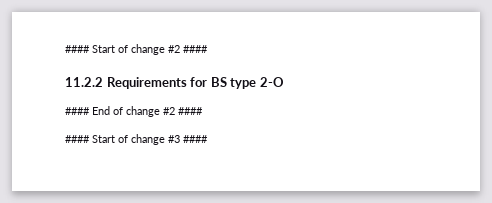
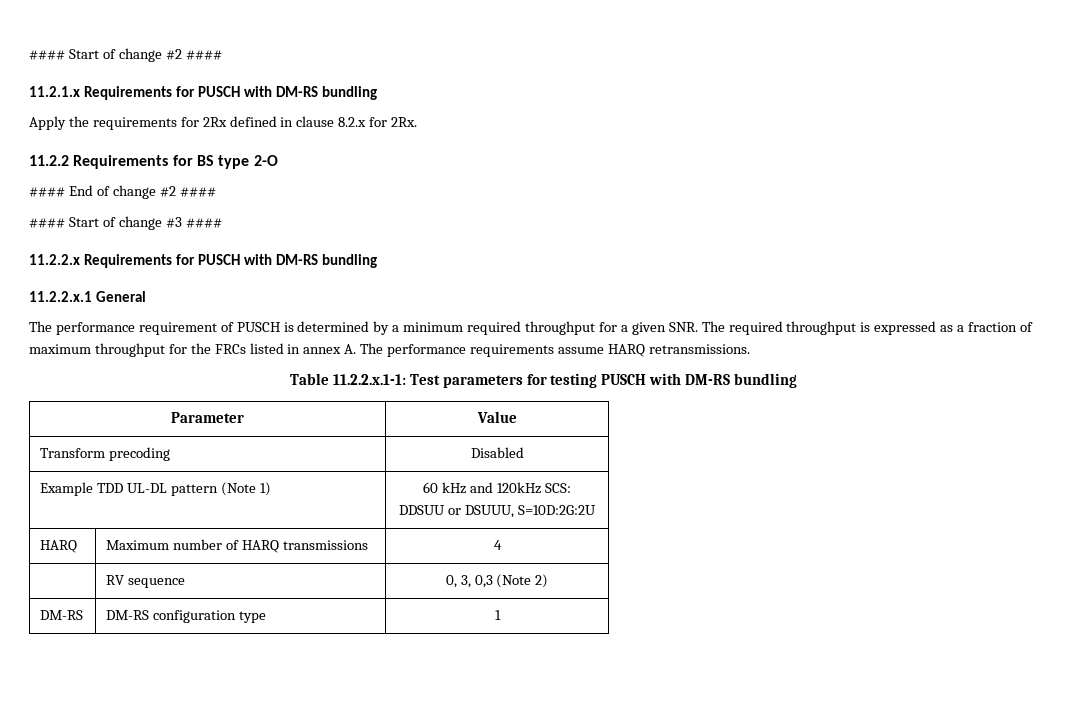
+ 11.2.1.x Requirements for PUSCH with DM-RS bundling
+ Apply the requirements for 2Rx defined in clause 8.2.x for 2Rx.
+ 11.2.2.x Requirements for PUSCH with DM-RS bundling
+ 11.2.2.x.1 General
+ The performance requirement of PUSCH is determined by a minimum required throughput for a given SNR. The required throughput is expressed as a fraction of maximum throughput for the FRCs listed in annex A. The performance requirements assume HARQ retransmissions.
+ Table 11.2.2.x.1-1: Test parameters for testing PUSCH with DM-RS bundling
+ Parameter | Value
+ Transform precoding | Disabled
+ Example TDD UL-DL pattern (Note 1) | 60 kHz and 120kHz SCS:
+ DDSUU or DSUUU, S=10D:2G:2U
+ HARQ | Maximum number of HARQ transmissions | 4
+ | RV sequence | 0, 3, 0,3 (Note 2)
+ DM-RS | DM-RS configuration type | 1

